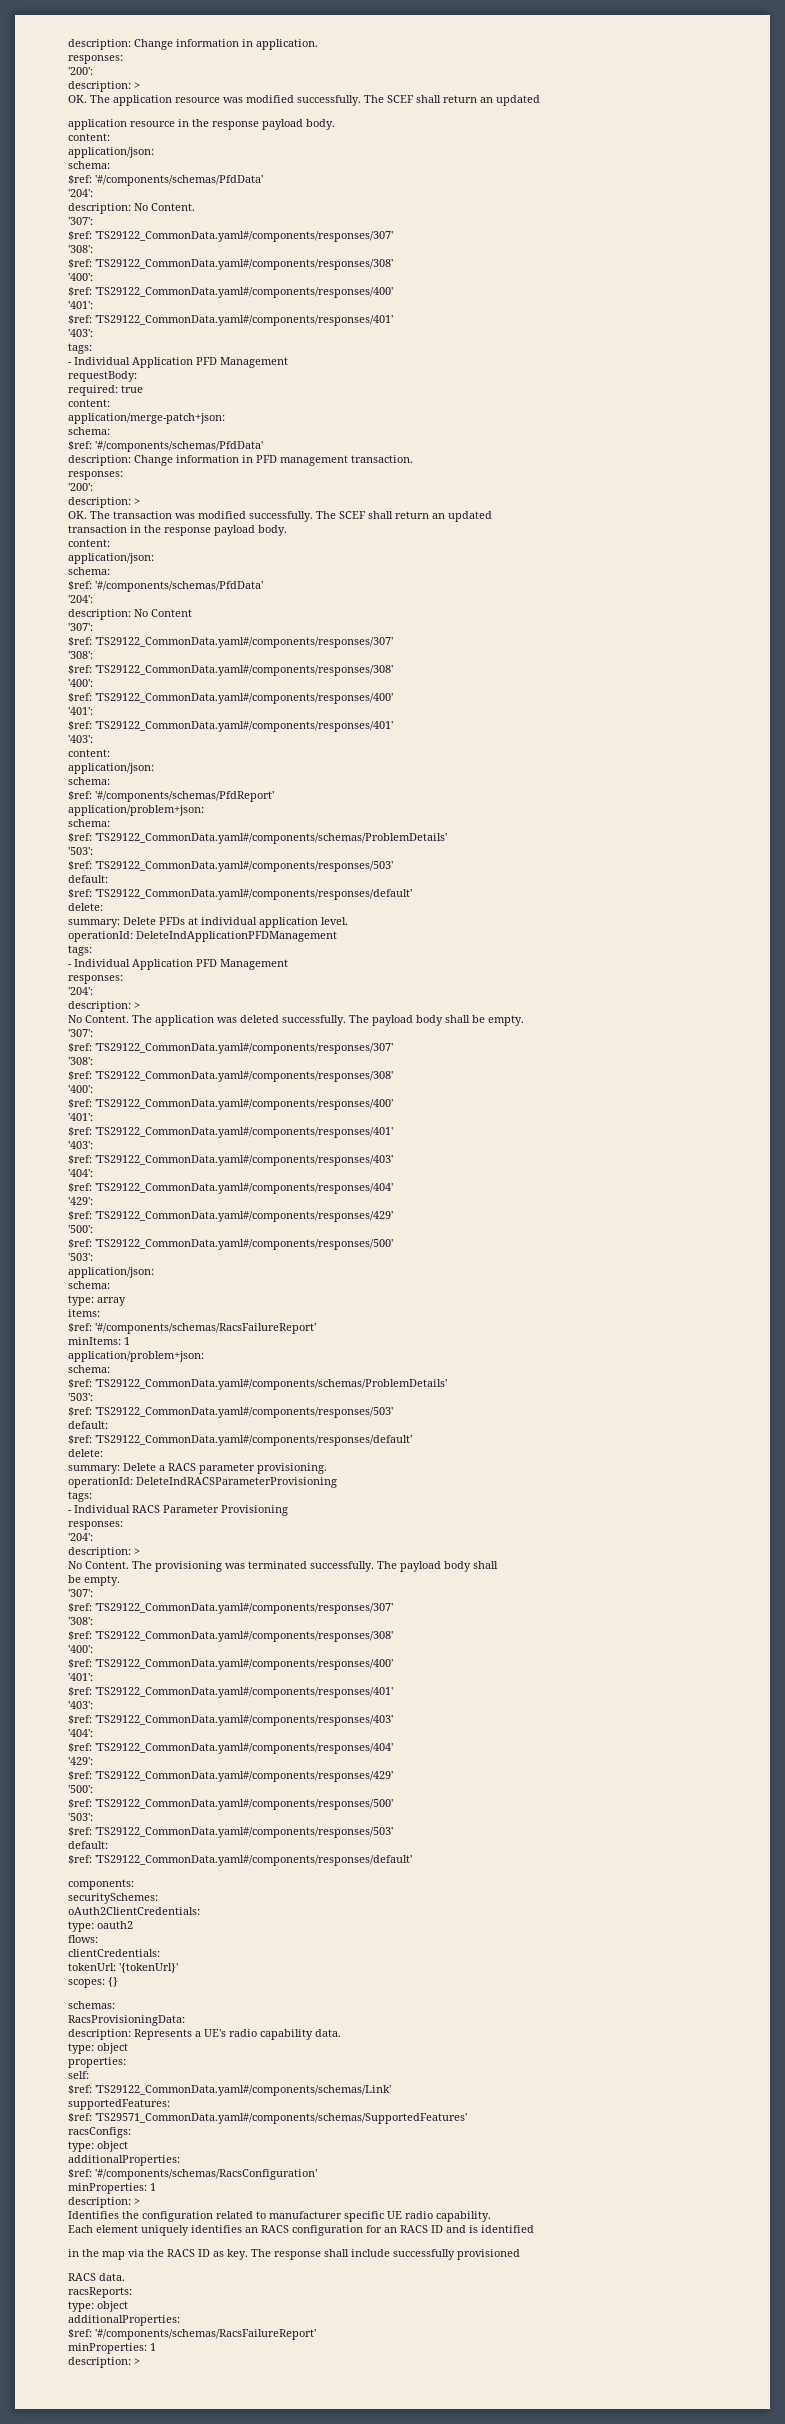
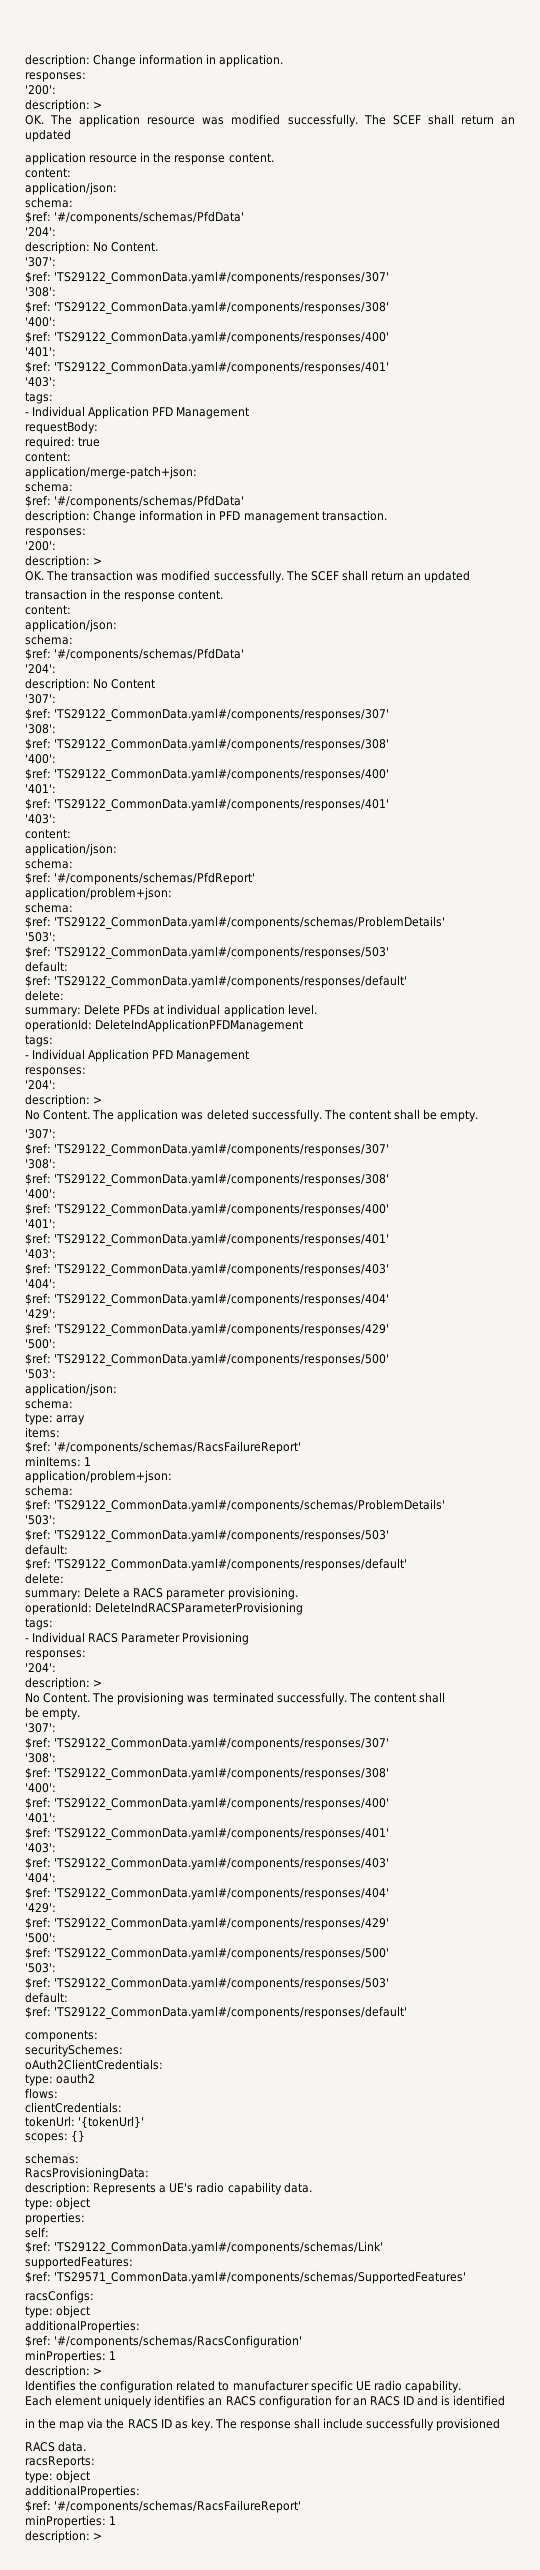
- application resource in the response payload body.
+ application resource in the response content.
- transaction in the response payload body.
+ transaction in the response content.
- The payload body shall be empty.
+ The content shall be empty.
- The provisioning was terminated successfully. The payload body shall
+ The provisioning was terminated successfully. The content shall

